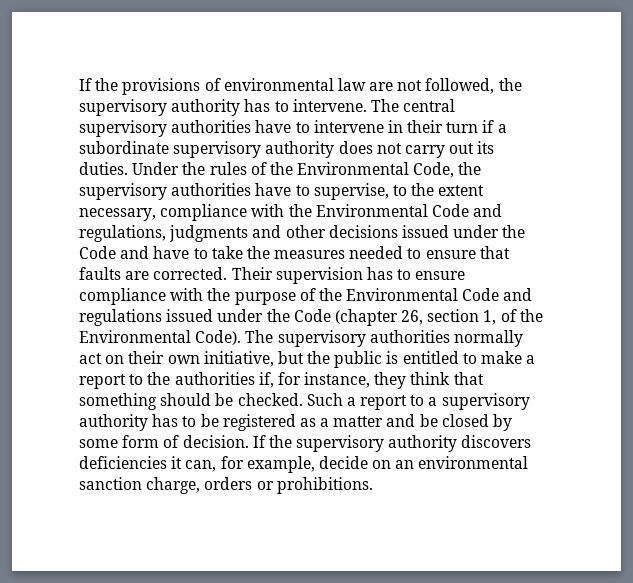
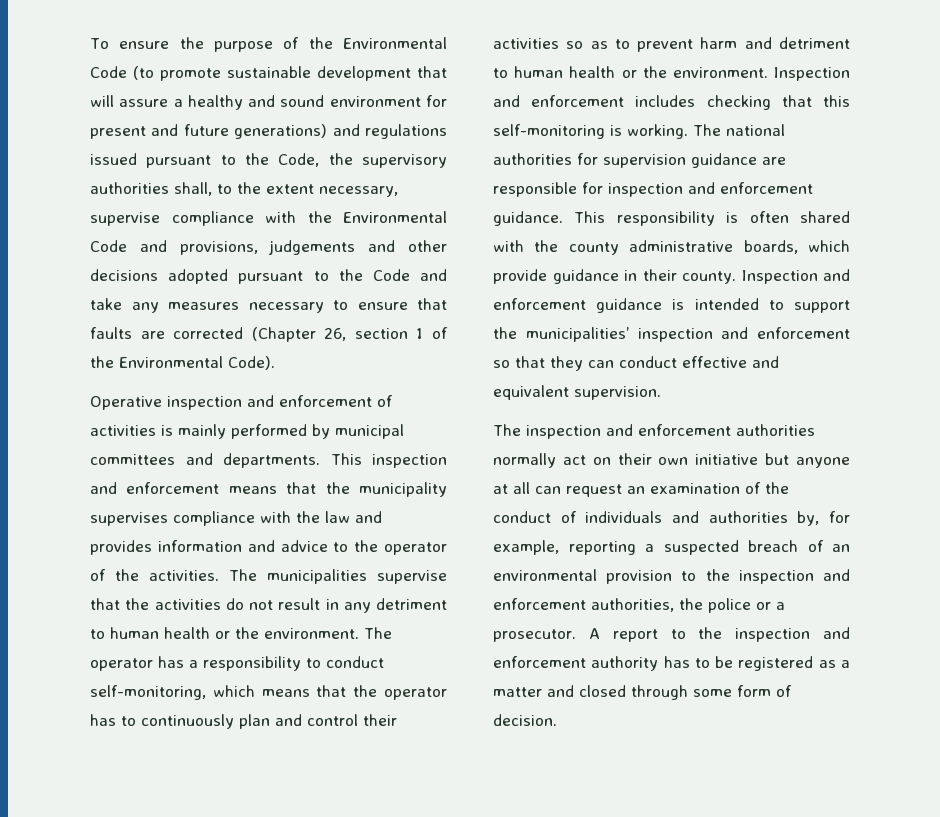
- If the provisions of environmental law are not followed, the supervisory authority has to intervene. The central supervisory authorities have to intervene in their turn if a subordinate supervisory authority does not carry out its duties. Under the rules of the Environmental Code, the supervisory authorities have to supervise, to the extent necessary, compliance with the Environmental Code and regulations, judgments and other decisions issued under the Code and have to take the measures needed to ensure that faults are corrected. Their supervision has to ensure compliance with the purpose of the Environmental Code and regulations issued under the Code (chapter 26, section 1, of the Environmental Code). The supervisory authorities normally act on their own initiative, but the public is entitled to make a report to the authorities if, for instance, they think that something should be checked. Such a report to a supervisory authority has to be registered as a matter and be closed by some form of decision. If the supervisory authority discovers deficiencies it can, for example, decide on an environmental sanction charge, orders or prohibitions.
+ To ensure the purpose of the Environmental Code (to promote sustainable development that will assure a healthy and sound environment for present and future generations) and regulations issued pursuant to the Code, the supervisory authorities shall, to the extent necessary, supervise compliance with the Environmental Code and provisions, judgements and other decisions adopted pursuant to the Code and take any measures necessary to ensure that faults are corrected (Chapter 26, section 1 of the Environmental Code).
+ Operative inspection and enforcement of activities is mainly performed by municipal committees and departments. This inspection and enforcement means that the municipality supervises compliance with the law and provides information and advice to the operator of the activities. The municipalities supervise that the activities do not result in any detriment to human health or the environment. The operator has a responsibility to conduct self-monitoring, which means that the operator has to continuously plan and control their activities so as to prevent harm and detriment to human health or the environment. Inspection and enforcement includes checking that this self-monitoring is working. The national authorities for supervision guidance are responsible for inspection and enforcement guidance. This responsibility is often shared with the county administrative boards, which provide guidance in their county. Inspection and enforcement guidance is intended to support the municipalities’ inspection and enforcement so that they can conduct effective and equivalent supervision.
+ The inspection and enforcement authorities normally act on their own initiative but anyone at all can request an examination of the conduct of individuals and authorities by, for example, reporting a suspected breach of an environmental provision to the inspection and enforcement authorities, the police or a prosecutor. A report to the inspection and enforcement authority has to be registered as a matter and closed through some form of decision.

